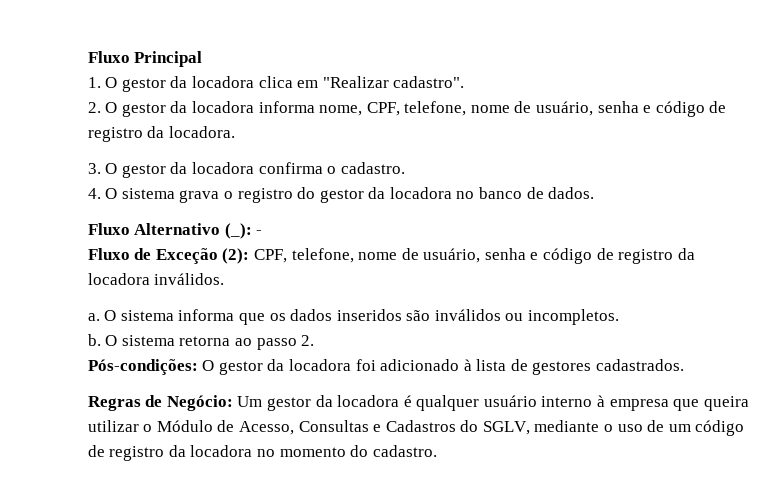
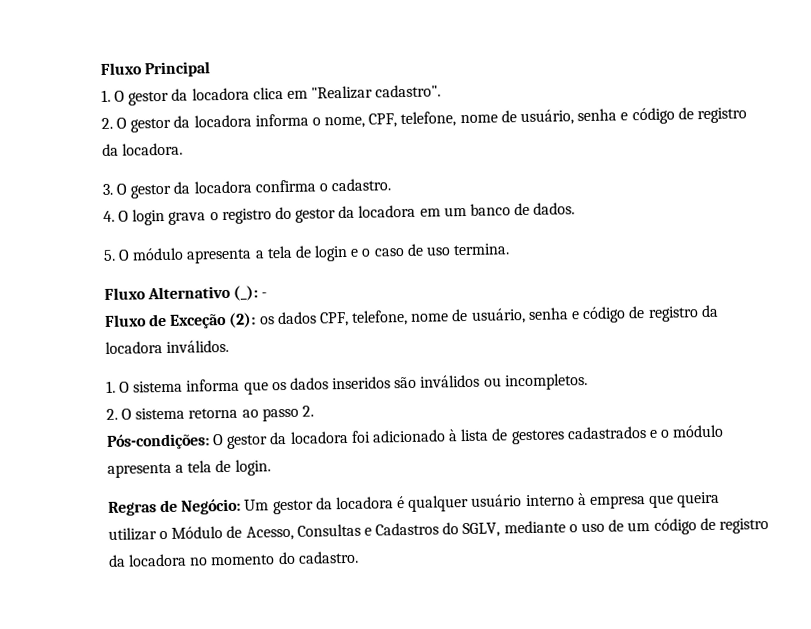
- 2. O gestor da locadora informa nome, CPF, telefone, nome de usuário, senha e código de registro da locadora.
+ 2. O gestor da locadora informa o nome, CPF, telefone, nome de usuário, senha e código de registro da locadora.
- 4. O sistema grava o registro do gestor da locadora no banco de dados.
+ 4. O login grava o registro do gestor da locadora em um banco de dados.
+ 5. O módulo apresenta a tela de login e o caso de uso termina.
- Fluxo de Exceção (2): CPF, telefone, nome de usuário, senha e código de registro da locadora inválidos.
+ Fluxo de Exceção (2): os dados CPF, telefone, nome de usuário, senha e código de registro da locadora inválidos.
- a. O sistema informa que os dados inseridos são inválidos ou incompletos.
+ 1. O sistema informa que os dados inseridos são inválidos ou incompletos.
- b. O sistema retorna ao passo 2.
+ 2. O sistema retorna ao passo 2.
- Pós-condições: O gestor da locadora foi adicionado à lista de gestores cadastrados.
+ Pós-condições: O gestor da locadora foi adicionado à lista de gestores cadastrados e o módulo apresenta a tela de login.

